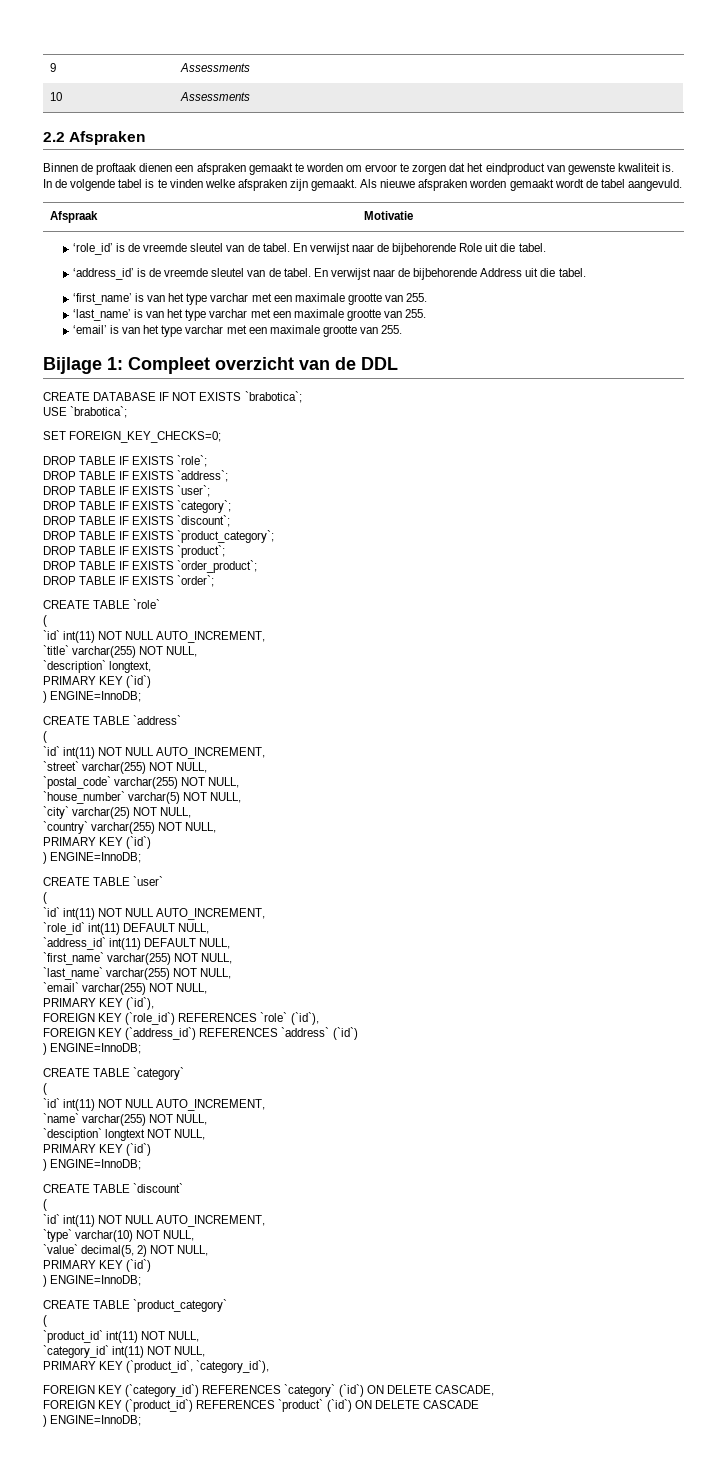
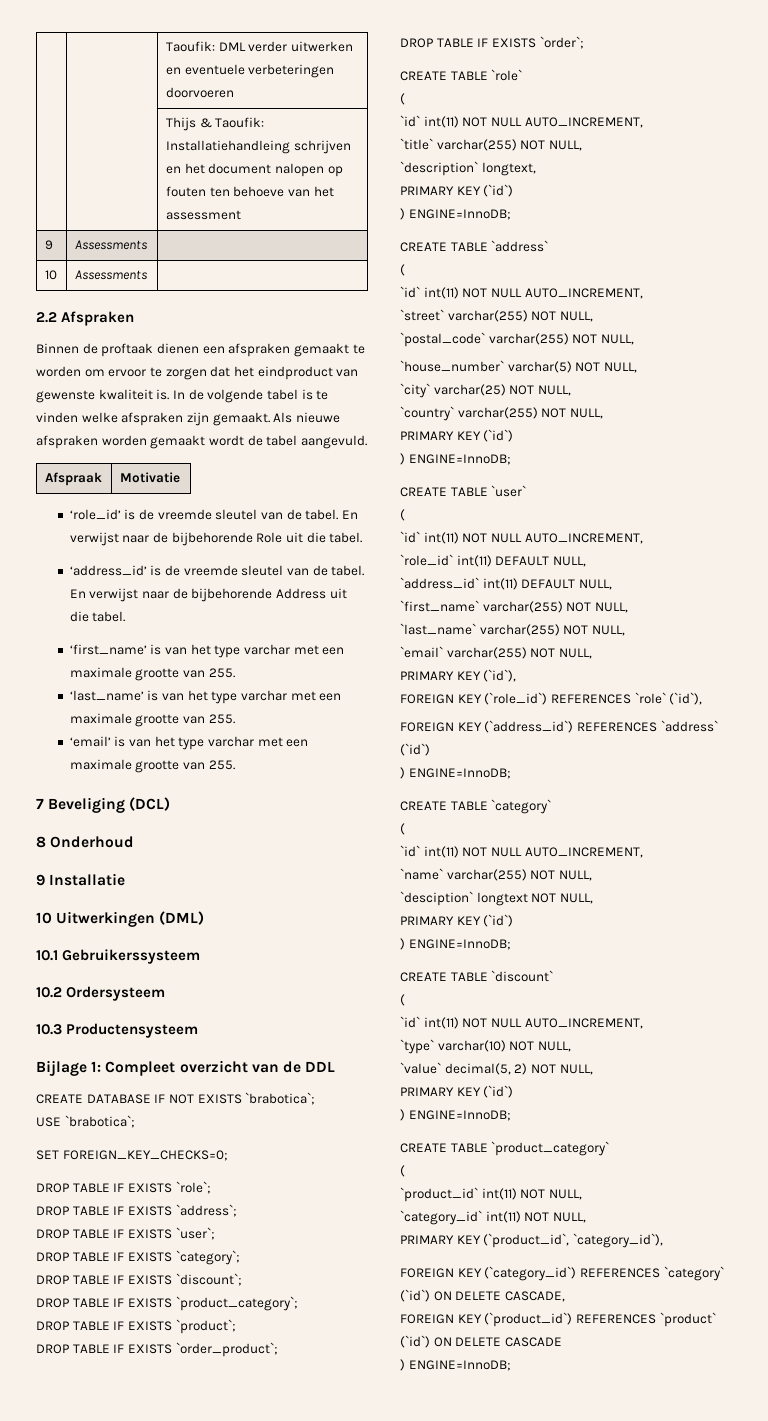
+ | | Taoufik: DML verder uitwerken en eventuele verbeteringen doorvoeren
+ | | Thijs & Taoufik: Installatiehandleing schrijven en het document nalopen op fouten ten behoeve van het assessment
+ 7 Beveliging (DCL)
+ 8 Onderhoud
+ 9 Installatie
+ 10 Uitwerkingen (DML)
+ 10.1 Gebruikerssysteem
+ 10.2 Ordersysteem
+ 10.3 Productensysteem

